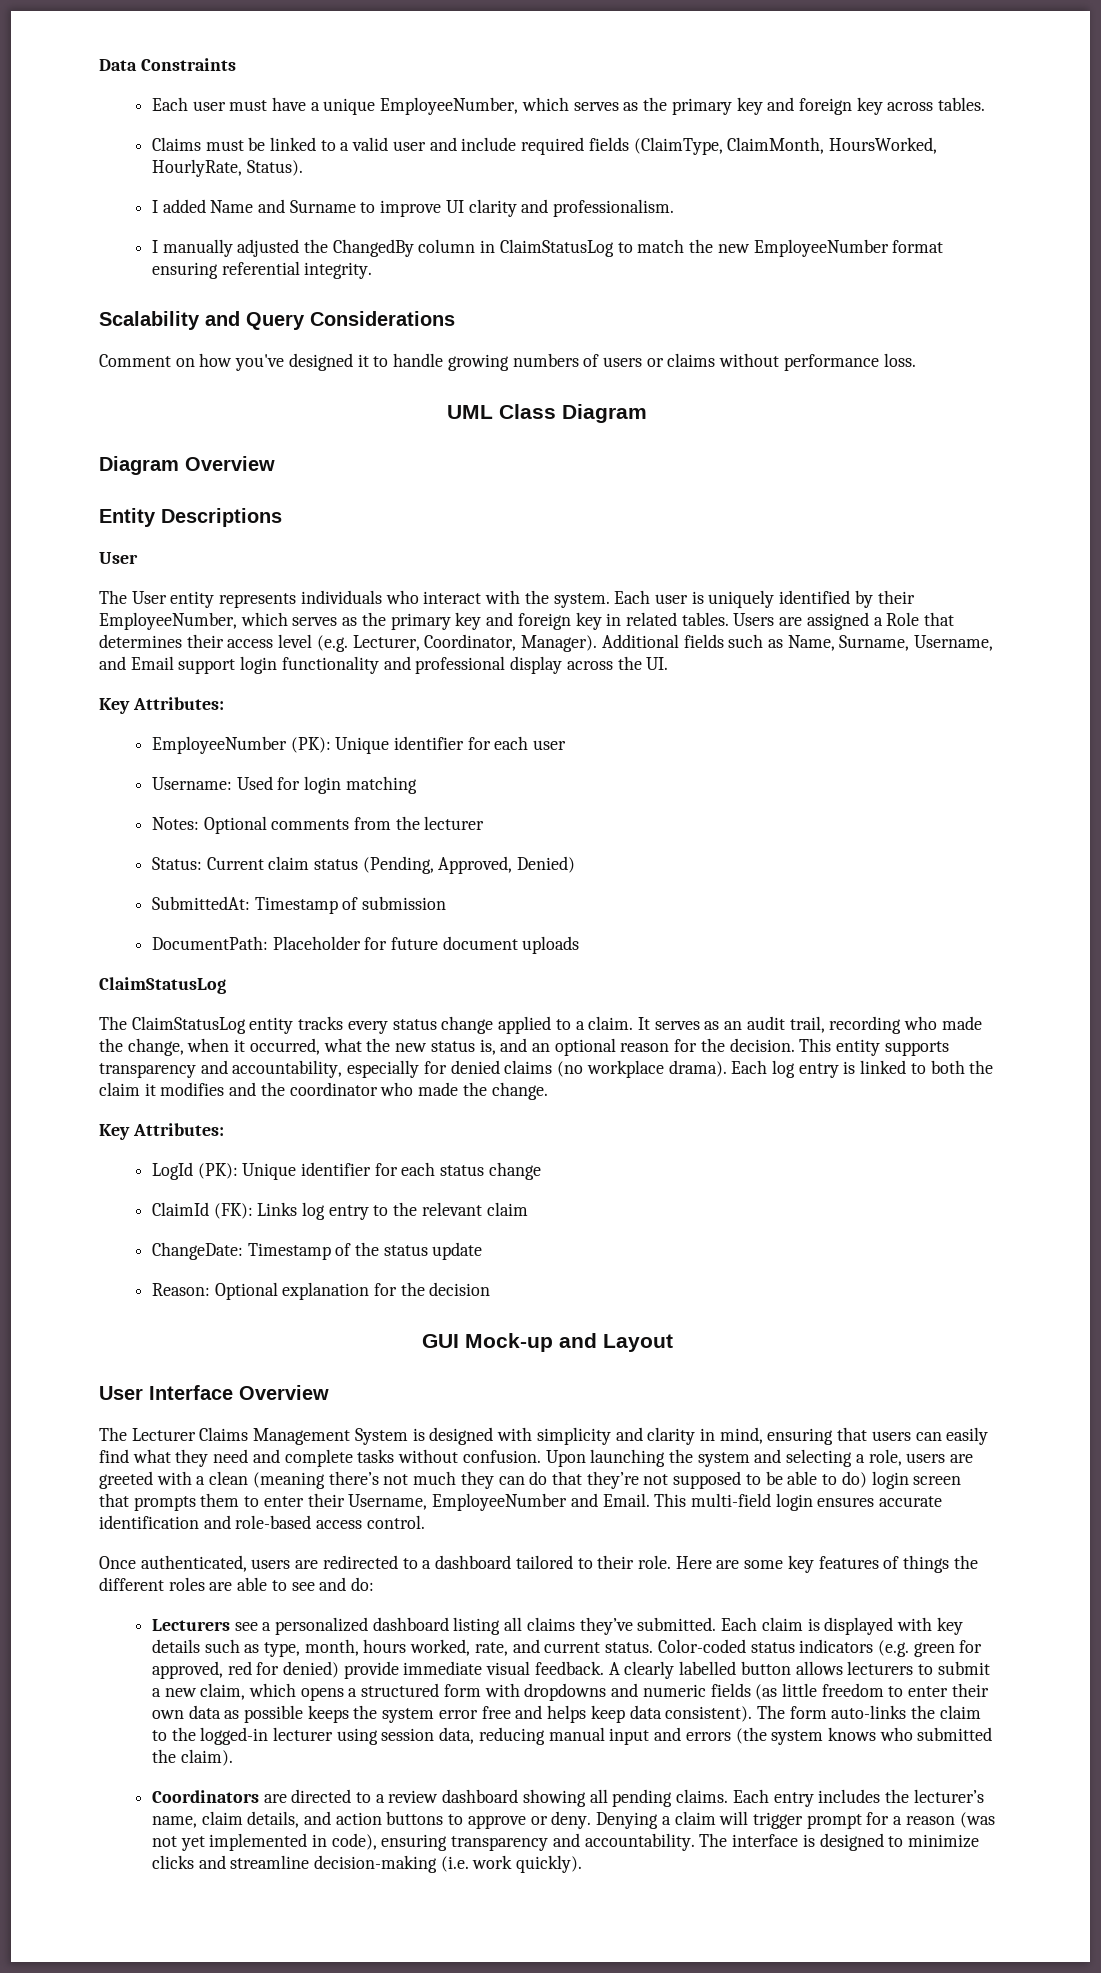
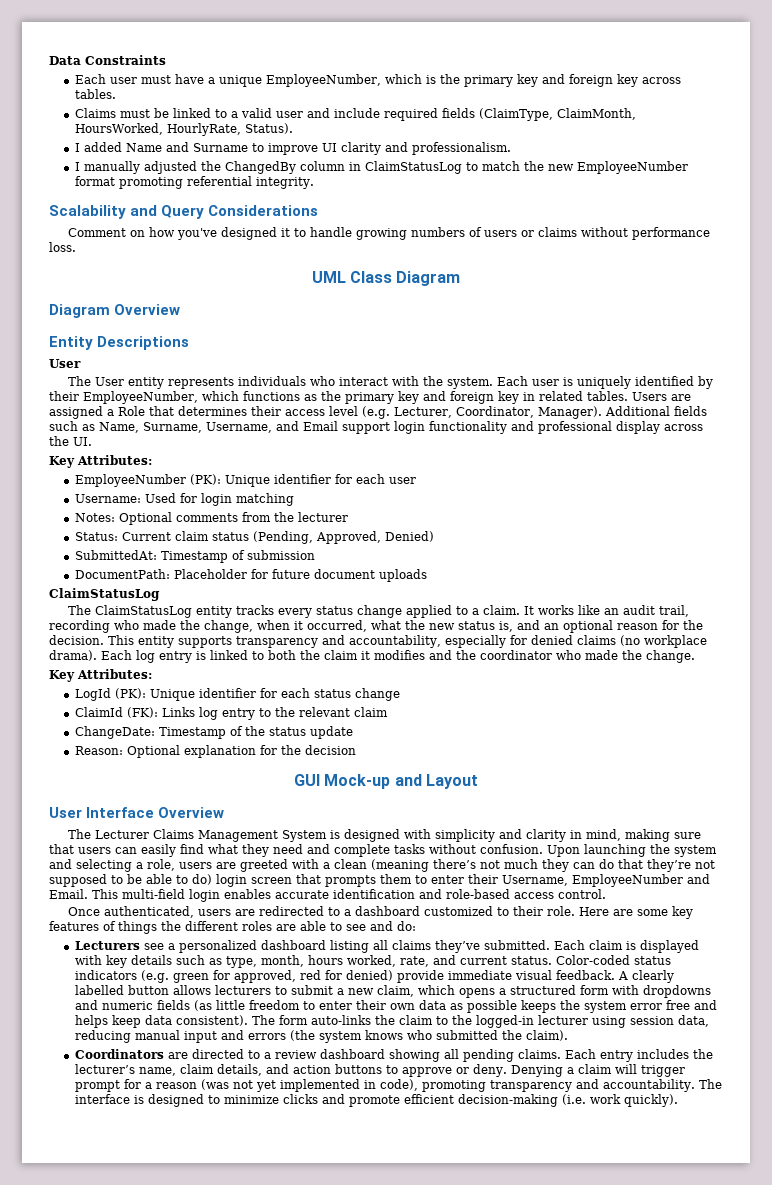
- Each user must have a unique EmployeeNumber, which serves as the primary key and foreign key across tables.
+ Each user must have a unique EmployeeNumber, which is the primary key and foreign key across tables.
- I manually adjusted the ChangedBy column in ClaimStatusLog to match the new EmployeeNumber format ensuring referential integrity.
+ I manually adjusted the ChangedBy column in ClaimStatusLog to match the new EmployeeNumber format promoting referential integrity.
- Each user is uniquely identified by their EmployeeNumber, which serves as the primary key and foreign key in related tables.
+ Each user is uniquely identified by their EmployeeNumber, which functions as the primary key and foreign key in related tables.
- It serves as an audit trail, recording who made the change, when it occurred, what the new status is, and an optional reason for the decision.
+ It works like an audit trail, recording who made the change, when it occurred, what the new status is, and an optional reason for the decision.
- The Lecturer Claims Management System is designed with simplicity and clarity in mind, ensuring that users can easily find what they need and complete tasks without confusion.
+ The Lecturer Claims Management System is designed with simplicity and clarity in mind, making sure that users can easily find what they need and complete tasks without confusion.
- This multi-field login ensures accurate identification and role-based access control.
+ This multi-field login enables accurate identification and role-based access control.
- Once authenticated, users are redirected to a dashboard tailored to their role.
+ Once authenticated, users are redirected to a dashboard customized to their role.
- Denying a claim will trigger prompt for a reason (was not yet implemented in code), ensuring transparency and accountability.
+ Denying a claim will trigger prompt for a reason (was not yet implemented in code), promoting transparency and accountability.
- The interface is designed to minimize clicks and streamline decision-making (i.e. work quickly).
+ The interface is designed to minimize clicks and promote efficient decision-making (i.e. work quickly).

